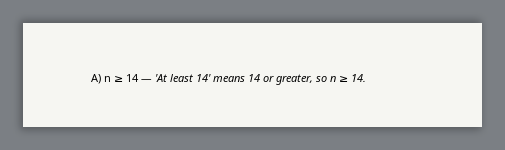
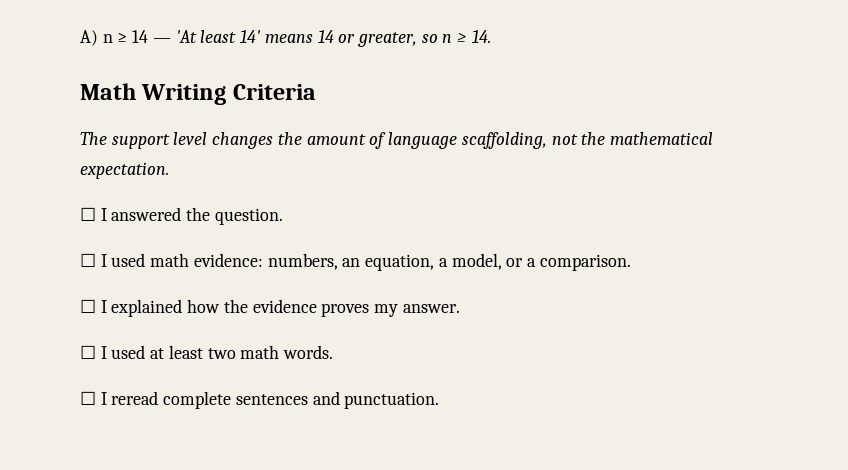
+ Math Writing Criteria
+ The support level changes the amount of language scaffolding, not the mathematical expectation.
+ ☐ I answered the question.
+ ☐ I used math evidence: numbers, an equation, a model, or a comparison.
+ ☐ I explained how the evidence proves my answer.
+ ☐ I used at least two math words.
+ ☐ I reread complete sentences and punctuation.

